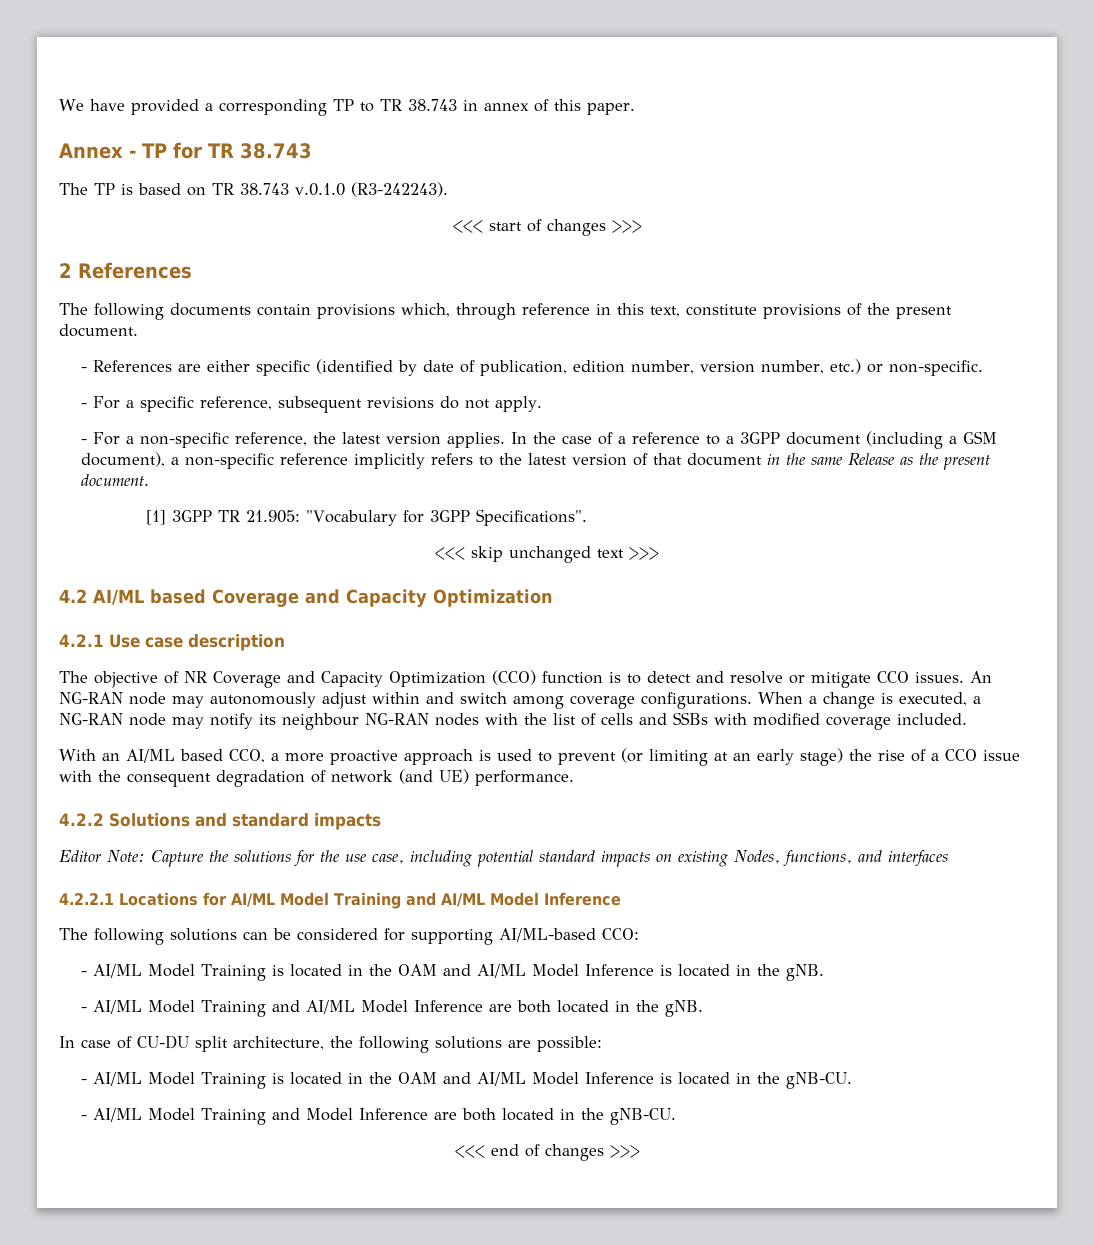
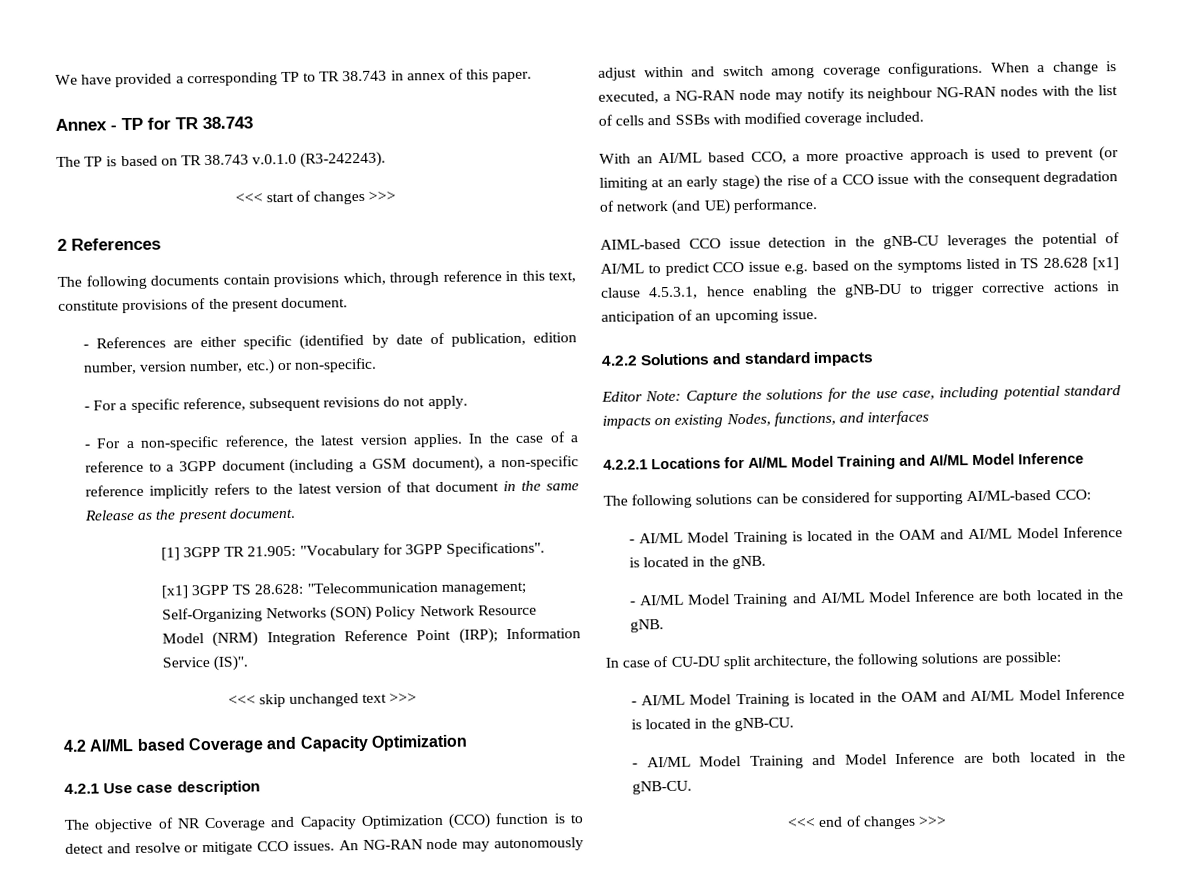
+ [x1] 3GPP TS 28.628: "Telecommunication management; Self-Organizing Networks (SON) Policy Network Resource Model (NRM) Integration Reference Point (IRP); Information Service (IS)".
+ AIML-based CCO issue detection in the gNB-CU leverages the potential of AI/ML to predict CCO issue e.g. based on the symptoms listed in TS 28.628 [x1] clause 4.5.3.1, hence enabling the gNB-DU to trigger corrective actions in anticipation of an upcoming issue.

